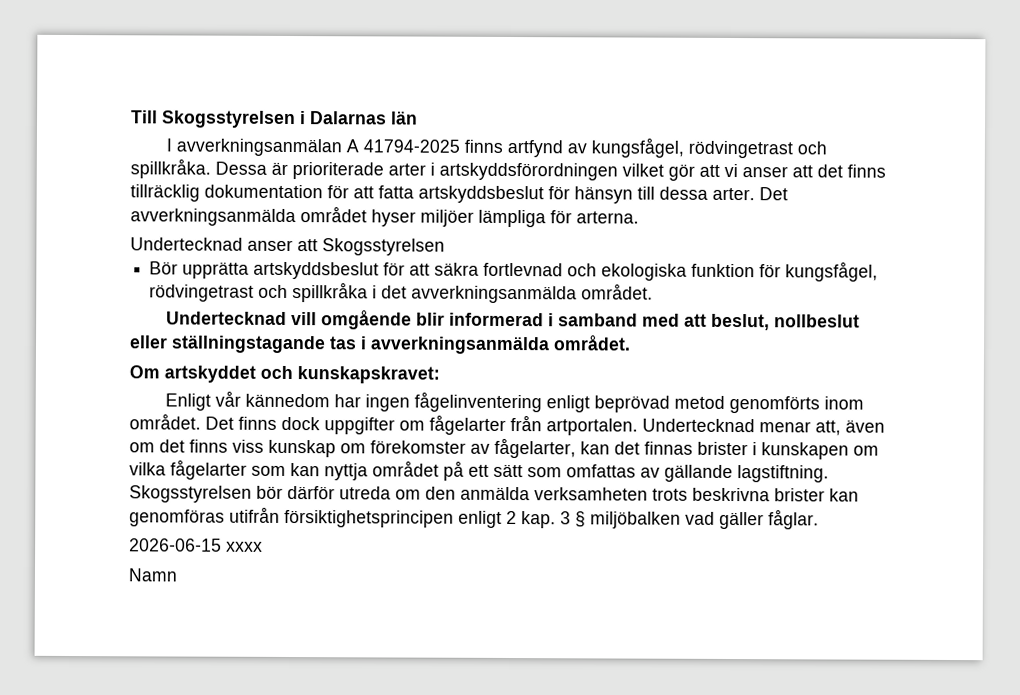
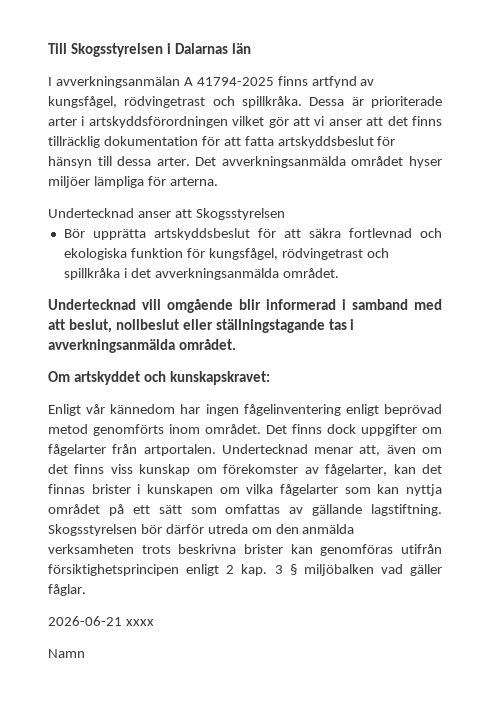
- 2026-06-15 xxxx
+ 2026-06-21 xxxx

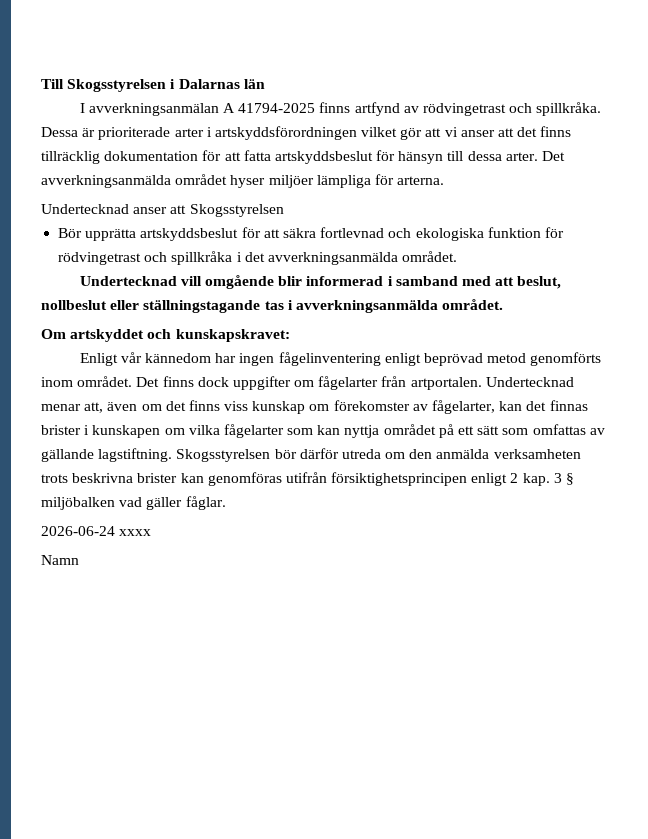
- I avverkningsanmälan A 41794-2025 finns artfynd av kungsfågel, rödvingetrast och spillkråka.
+ I avverkningsanmälan A 41794-2025 finns artfynd av rödvingetrast och spillkråka.
- Bör upprätta artskyddsbeslut för att säkra fortlevnad och ekologiska funktion för kungsfågel, rödvingetrast och spillkråka i det avverkningsanmälda området.
+ Bör upprätta artskyddsbeslut för att säkra fortlevnad och ekologiska funktion för rödvingetrast och spillkråka i det avverkningsanmälda området.
- 2026-06-21 xxxx
+ 2026-06-24 xxxx

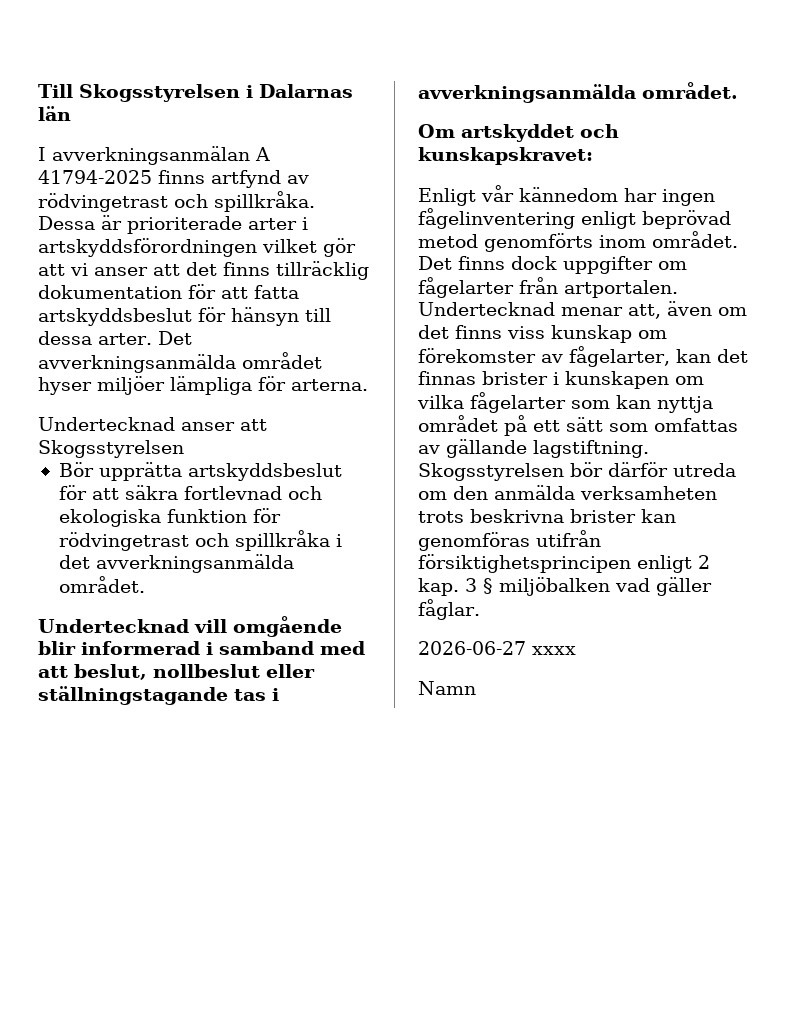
- 2026-06-24 xxxx
+ 2026-06-27 xxxx

